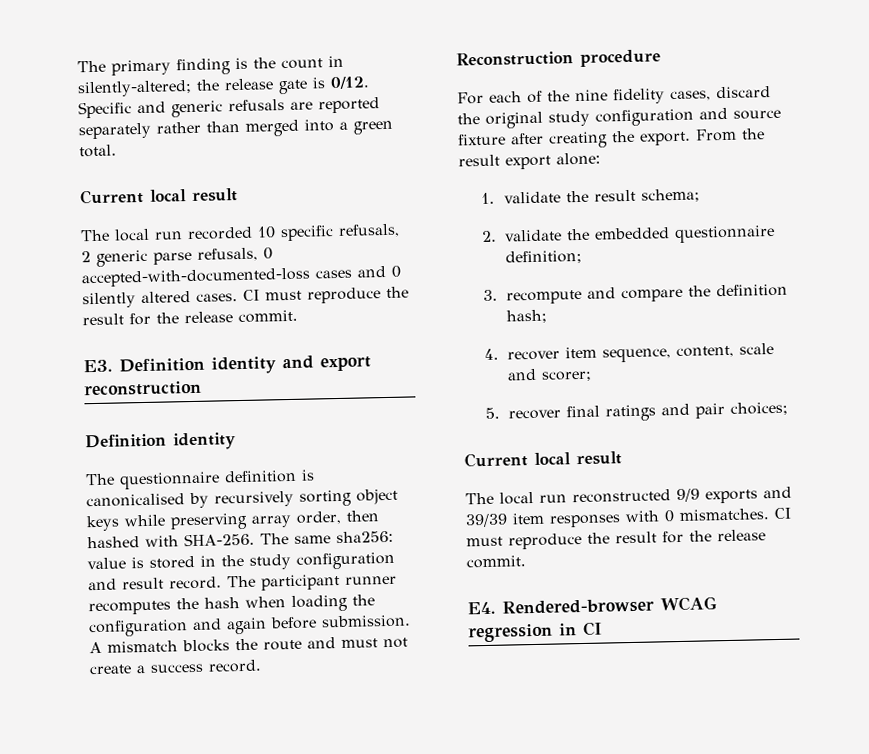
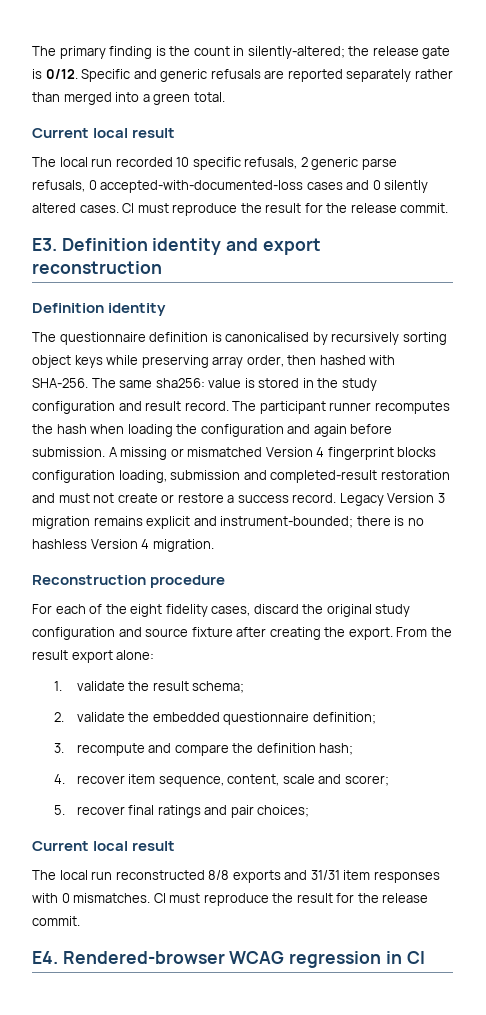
- A mismatch blocks the route and must not create a success record.
+ A missing or mismatched Version 4 fingerprint blocks configuration loading, submission and completed-result restoration and must not create or restore a success record. Legacy Version 3 migration remains explicit and instrument-bounded; there is no hashless Version 4 migration.
- For each of the nine fidelity cases, discard the original study configuration and source fixture after creating the export.
+ For each of the eight fidelity cases, discard the original study configuration and source fixture after creating the export.
- The local run reconstructed 9/9 exports and 39/39 item responses with 0 mismatches.
+ The local run reconstructed 8/8 exports and 31/31 item responses with 0 mismatches.

